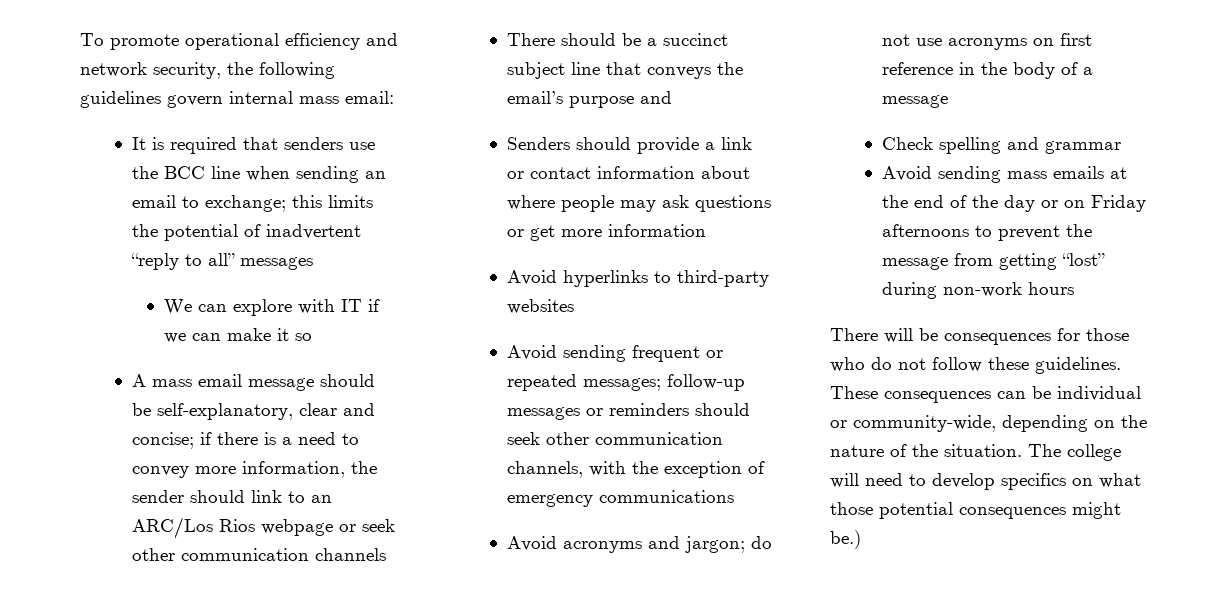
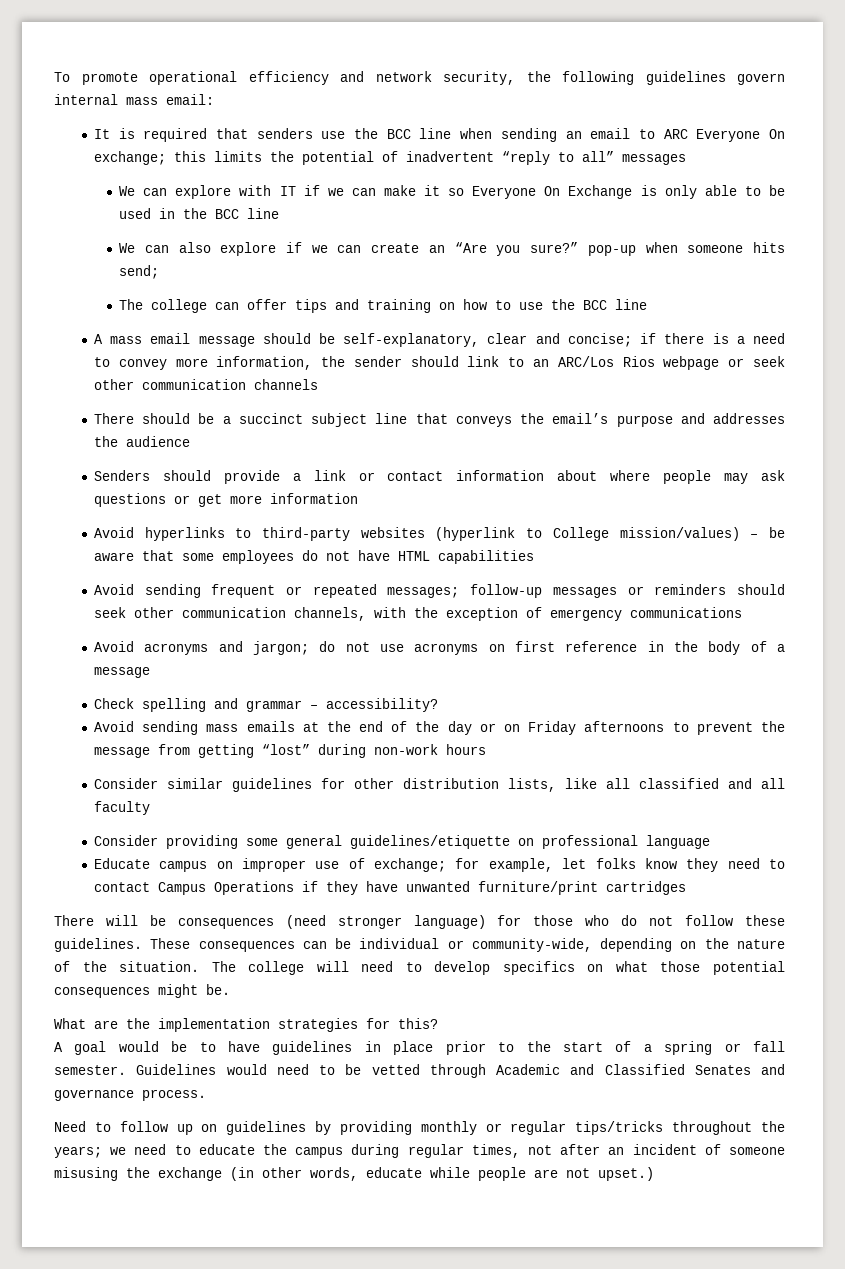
- It is required that senders use the BCC line when sending an email to exchange; this limits the potential of inadvertent “reply to all” messages
+ It is required that senders use the BCC line when sending an email to ARC Everyone On exchange; this limits the potential of inadvertent “reply to all” messages
- We can explore with IT if we can make it so
+ We can explore with IT if we can make it so Everyone On Exchange is only able to be used in the BCC line
+ We can also explore if we can create an “Are you sure?” pop-up when someone hits send;
+ The college can offer tips and training on how to use the BCC line
- There should be a succinct subject line that conveys the email’s purpose and
+ There should be a succinct subject line that conveys the email’s purpose and addresses the audience
- Avoid hyperlinks to third-party websites
+ Avoid hyperlinks to third-party websites (hyperlink to College mission/values) – be aware that some employees do not have HTML capabilities
- Check spelling and grammar
+ Check spelling and grammar – accessibility?
+ Consider similar guidelines for other distribution lists, like all classified and all faculty
+ Consider providing some general guidelines/etiquette on professional language
+ Educate campus on improper use of exchange; for example, let folks know they need to contact Campus Operations if they have unwanted furniture/print cartridges
- There will be consequences for those who do not follow these guidelines.
+ There will be consequences (need stronger language) for those who do not follow these guidelines.
- The college will need to develop specifics on what those potential consequences might be.)
+ The college will need to develop specifics on what those potential consequences might be.
+ What are the implementation strategies for this?
+ A goal would be to have guidelines in place prior to the start of a spring or fall semester. Guidelines would need to be vetted through Academic and Classified Senates and governance process.
+ Need to follow up on guidelines by providing monthly or regular tips/tricks throughout the years; we need to educate the campus during regular times, not after an incident of someone misusing the exchange (in other words, educate while people are not upset.)

